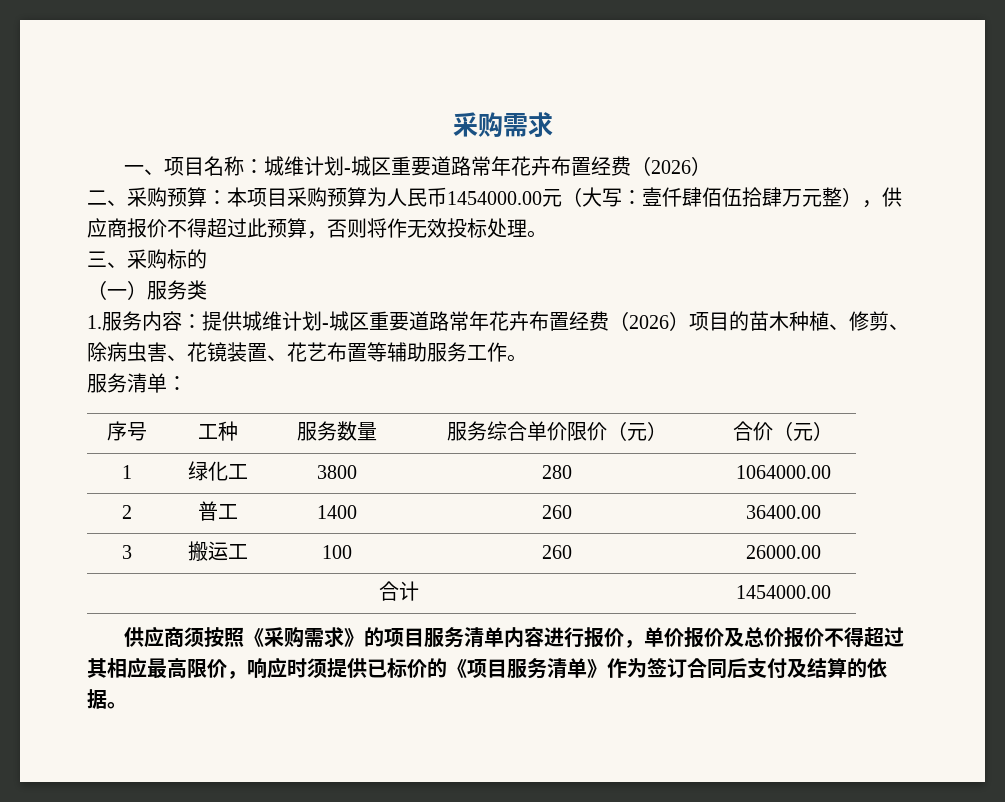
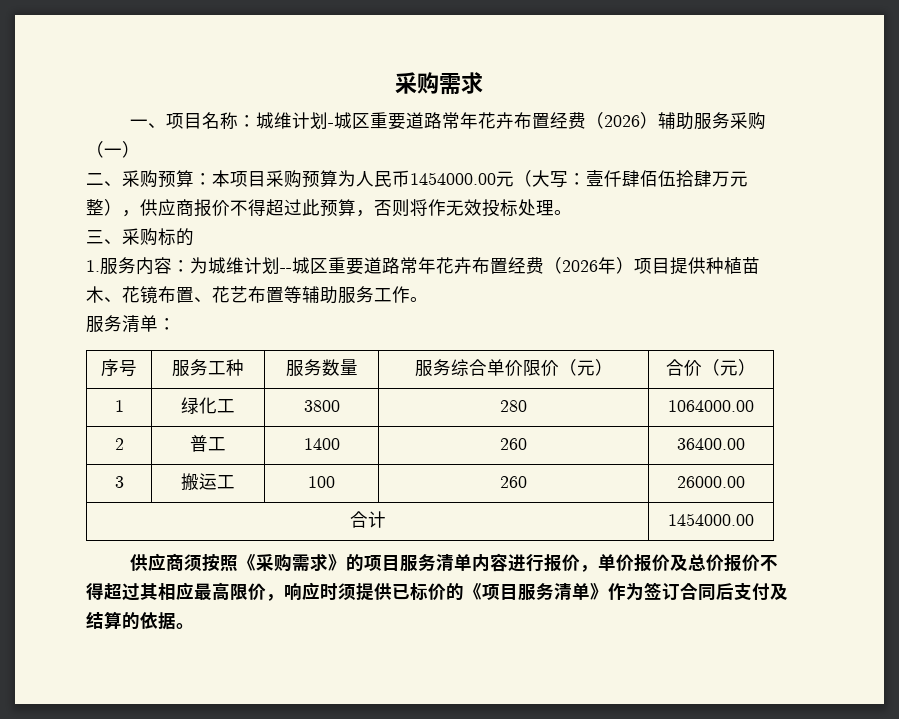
- 一、项目名称：城维计划-城区重要道路常年花卉布置经费（2026）
+ 一、项目名称：城维计划-城区重要道路常年花卉布置经费（2026）辅助服务采购（一）
- （一）服务类
- 1.服务内容：提供城维计划-城区重要道路常年花卉布置经费（2026）项目的苗木种植、修剪、除病虫害、花镜装置、花艺布置等辅助服务工作。
+ 1.服务内容：为城维计划--城区重要道路常年花卉布置经费（2026年）项目提供种植苗木、花镜布置、花艺布置等辅助服务工作。
- 序号 | 工种 | 服务数量 | 服务综合单价限价（元） | 合价（元）
+ 序号 | 服务工种 | 服务数量 | 服务综合单价限价（元） | 合价（元）

